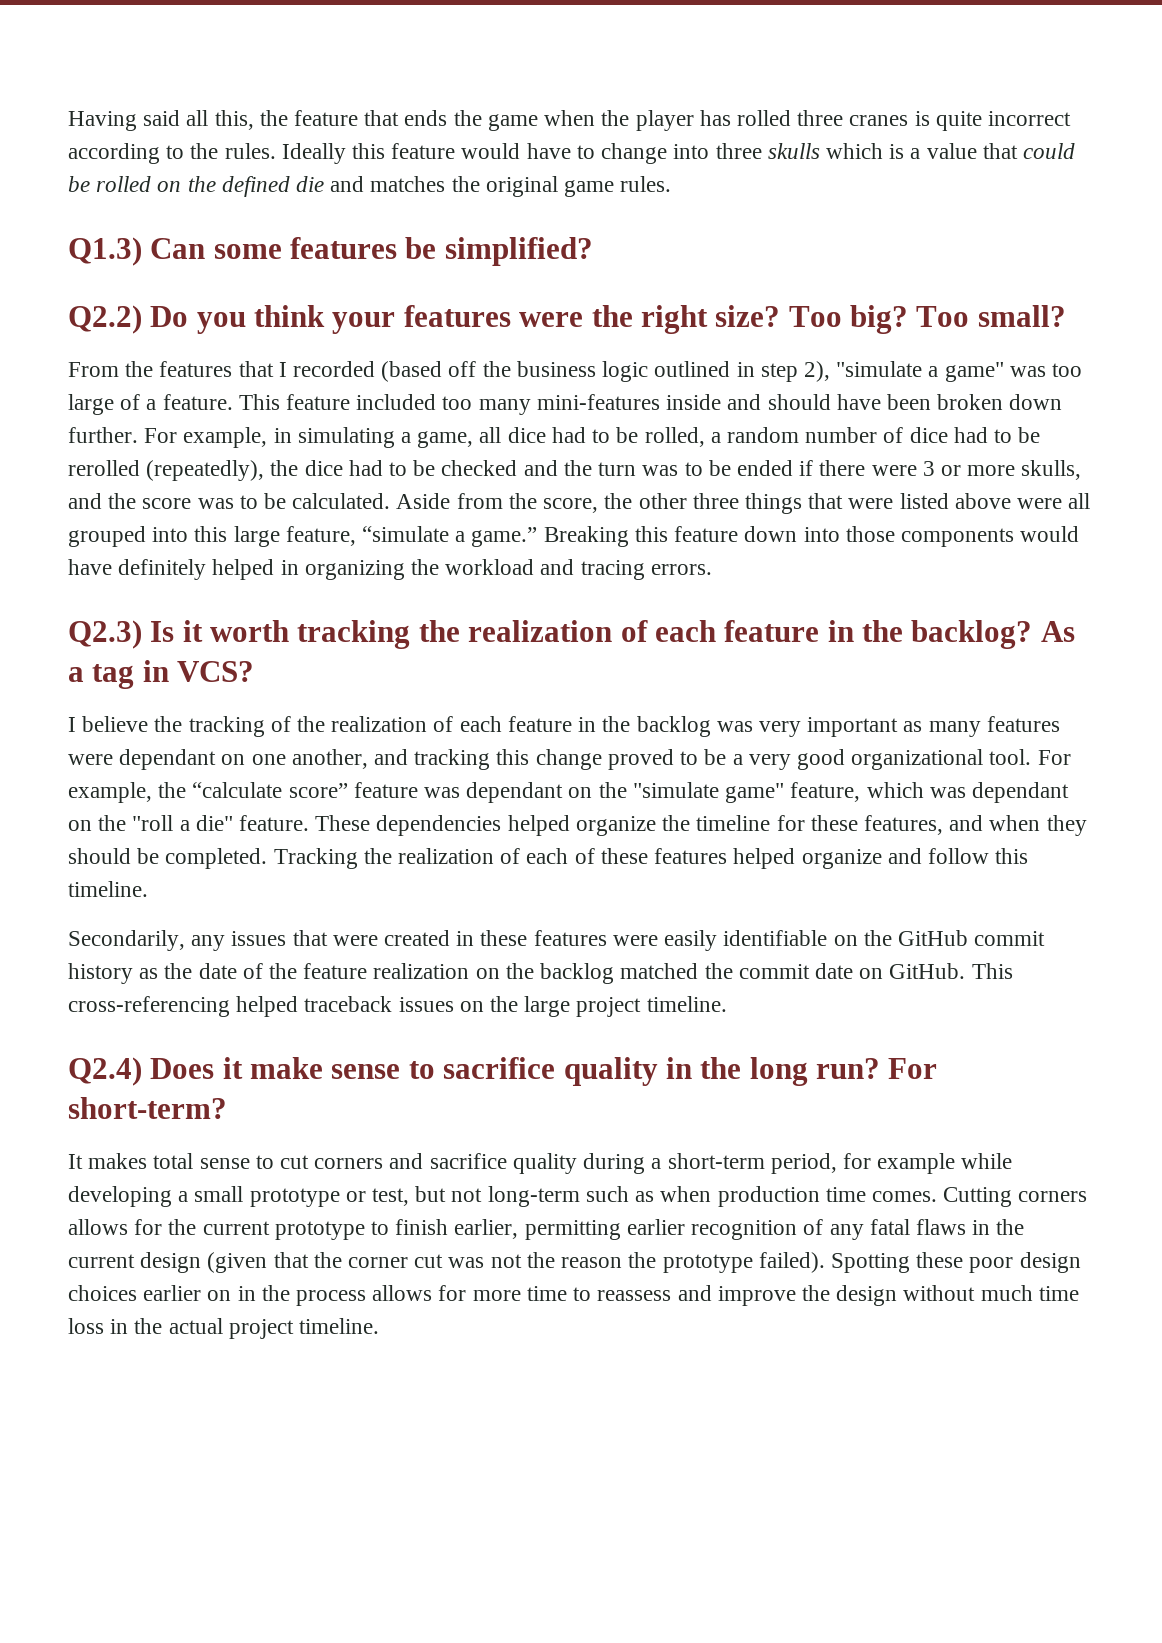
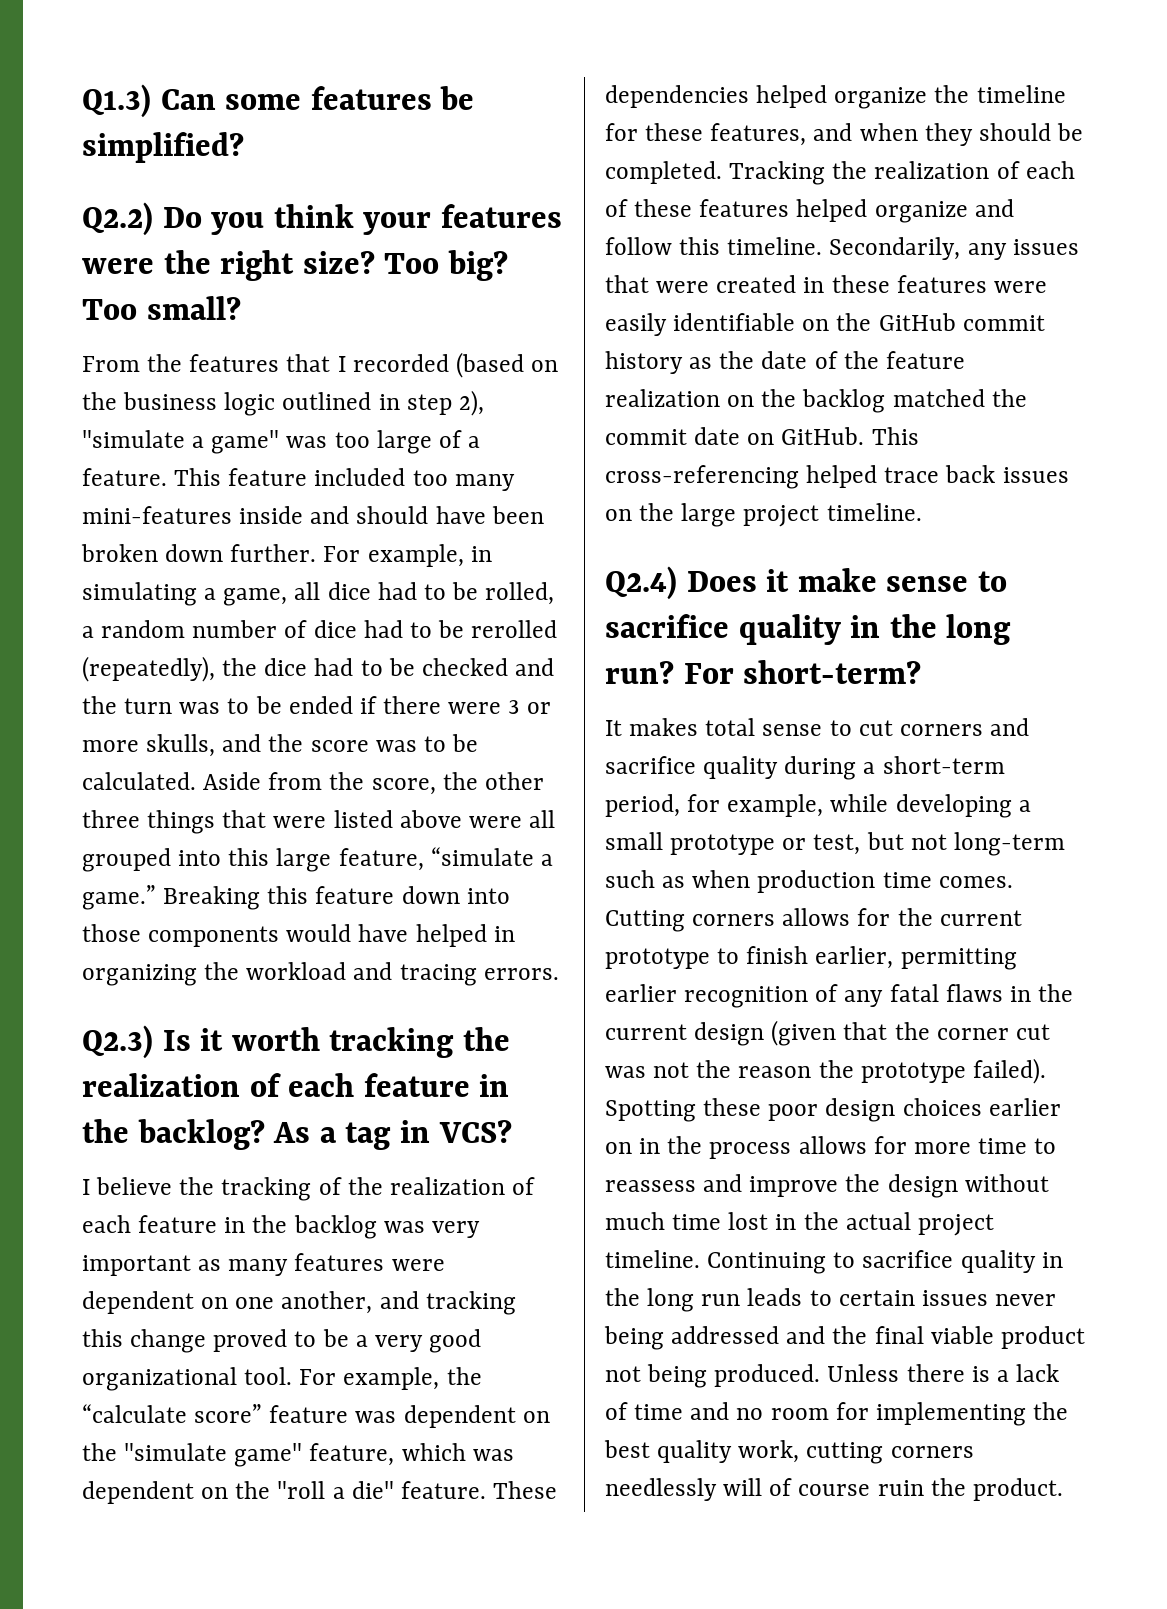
- Having said all this, the feature that ends the game when the player has rolled three cranes is quite incorrect according to the rules. Ideally this feature would have to change into three skulls which is a value that could be rolled on the defined die and matches the original game rules.
- From the features that I recorded (based off the business logic outlined in step 2), "simulate a game" was too large of a feature.
+ From the features that I recorded (based on the business logic outlined in step 2), "simulate a game" was too large of a feature.
- Breaking this feature down into those components would have definitely helped in organizing the workload and tracing errors.
+ Breaking this feature down into those components would have helped in organizing the workload and tracing errors.
- I believe the tracking of the realization of each feature in the backlog was very important as many features were dependant on one another, and tracking this change proved to be a very good organizational tool.
+ I believe the tracking of the realization of each feature in the backlog was very important as many features were dependent on one another, and tracking this change proved to be a very good organizational tool.
- For example, the “calculate score” feature was dependant on the "simulate game" feature, which was dependant on the "roll a die" feature.
+ For example, the “calculate score” feature was dependent on the "simulate game" feature, which was dependent on the "roll a die" feature.
- Tracking the realization of each of these features helped organize and follow this timeline.
- Secondarily, any issues that were created in these features were easily identifiable on the GitHub commit history as the date of the feature realization on the backlog matched the commit date on GitHub.
+ Tracking the realization of each of these features helped organize and follow this timeline. Secondarily, any issues that were created in these features were easily identifiable on the GitHub commit history as the date of the feature realization on the backlog matched the commit date on GitHub.
- This cross-referencing helped traceback issues on the large project timeline.
+ This cross-referencing helped trace back issues on the large project timeline.
- It makes total sense to cut corners and sacrifice quality during a short-term period, for example while developing a small prototype or test, but not long-term such as when production time comes.
+ It makes total sense to cut corners and sacrifice quality during a short-term period, for example, while developing a small prototype or test, but not long-term such as when production time comes.
- Spotting these poor design choices earlier on in the process allows for more time to reassess and improve the design without much time loss in the actual project timeline.
+ Spotting these poor design choices earlier on in the process allows for more time to reassess and improve the design without much time lost in the actual project timeline.
+ Continuing to sacrifice quality in the long run leads to certain issues never being addressed and the final viable product not being produced. Unless there is a lack of time and no room for implementing the best quality work, cutting corners needlessly will of course ruin the product.

